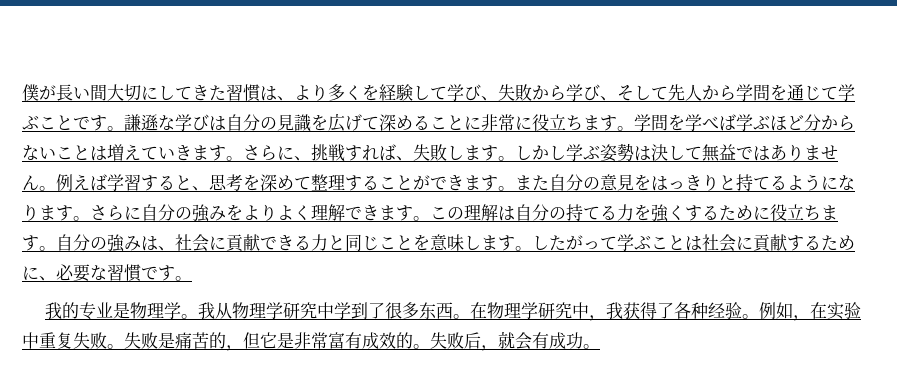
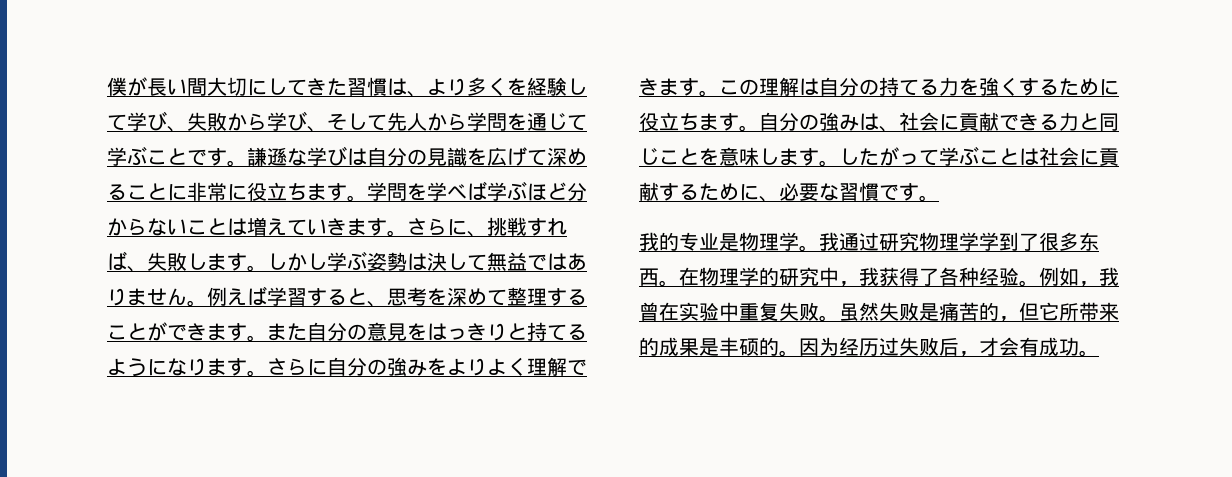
- 我从物理学研究中学到了很多东西。
+ 我通过研究物理学学到了很多东西。
- 在物理学研究中，我获得了各种经验。
+ 在物理学的研究中，我获得了各种经验。
- 例如，在实验中重复失败。
+ 例如，我曾在实验中重复失败。
- 失败是痛苦的，但它是非常富有成效的。失败后，就会有成功。
+ 虽然失败是痛苦的，但它所带来的成果是丰硕的。因为经历过失败后，才会有成功。

